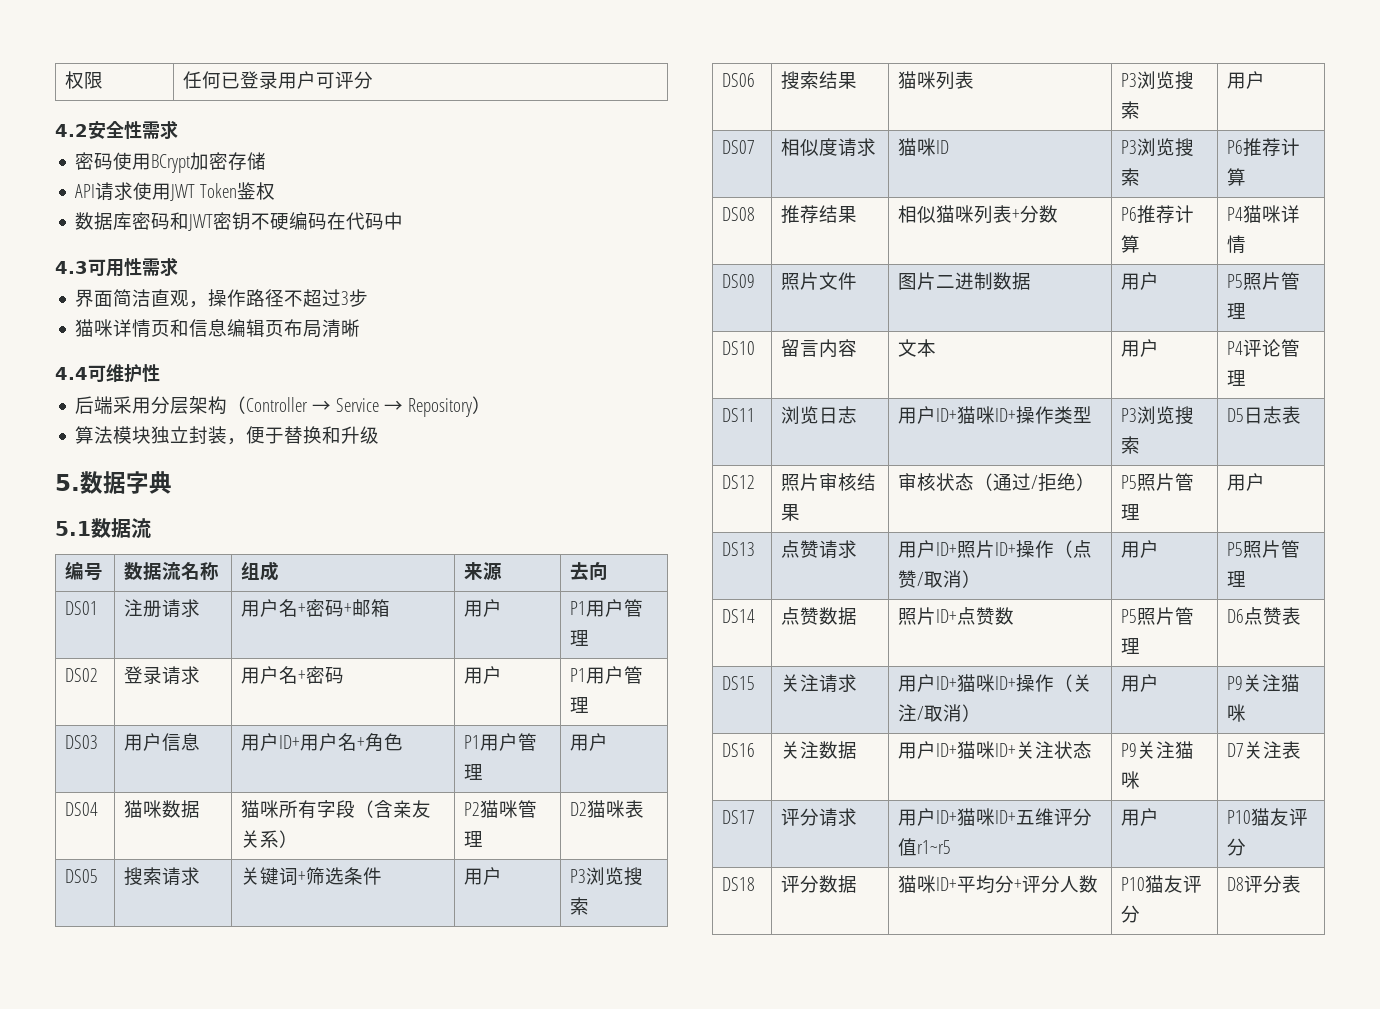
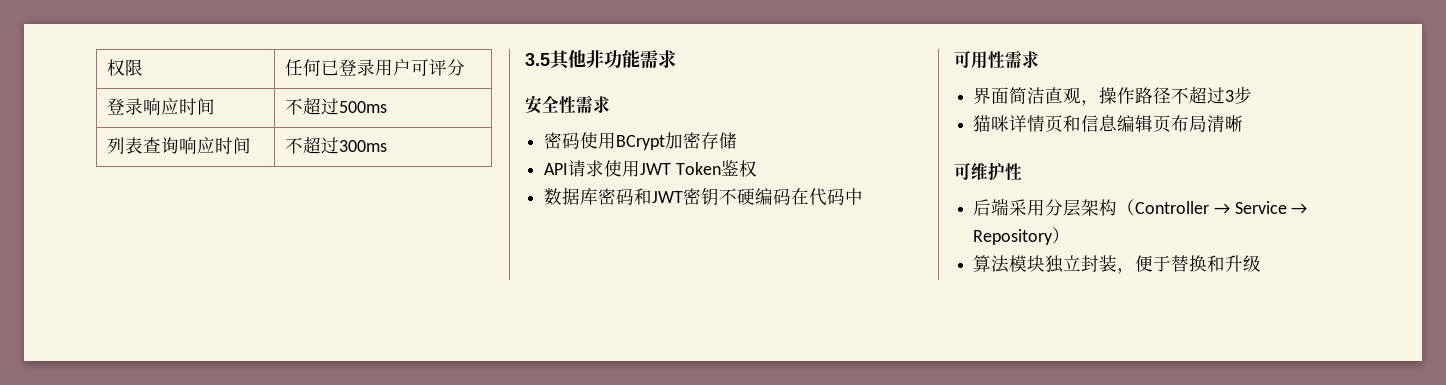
- 4.2安全性需求
+ 登录响应时间 | 不超过500ms
+ 列表查询响应时间 | 不超过300ms
+ 3.5其他非功能需求
+ 安全性需求
- 4.3可用性需求
+ 可用性需求
- 4.4可维护性
+ 可维护性
- 5.数据字典
- 5.1数据流
- 编号 | 数据流名称 | 组成 | 来源 | 去向
- DS01 | 注册请求 | 用户名+密码+邮箱 | 用户 | P1用户管理
- DS02 | 登录请求 | 用户名+密码 | 用户 | P1用户管理
- DS03 | 用户信息 | 用户ID+用户名+角色 | P1用户管理 | 用户
- DS04 | 猫咪数据 | 猫咪所有字段（含亲友关系） | P2猫咪管理 | D2猫咪表
- DS05 | 搜索请求 | 关键词+筛选条件 | 用户 | P3浏览搜索
- DS06 | 搜索结果 | 猫咪列表 | P3浏览搜索 | 用户
- DS07 | 相似度请求 | 猫咪ID | P3浏览搜索 | P6推荐计算
- DS08 | 推荐结果 | 相似猫咪列表+分数 | P6推荐计算 | P4猫咪详情
- DS09 | 照片文件 | 图片二进制数据 | 用户 | P5照片管理
- DS10 | 留言内容 | 文本 | 用户 | P4评论管理
- DS11 | 浏览日志 | 用户ID+猫咪ID+操作类型 | P3浏览搜索 | D5日志表
- DS12 | 照片审核结果 | 审核状态（通过/拒绝） | P5照片管理 | 用户
- DS13 | 点赞请求 | 用户ID+照片ID+操作（点赞/取消） | 用户 | P5照片管理
- DS14 | 点赞数据 | 照片ID+点赞数 | P5照片管理 | D6点赞表
- DS15 | 关注请求 | 用户ID+猫咪ID+操作（关注/取消） | 用户 | P9关注猫咪
- DS16 | 关注数据 | 用户ID+猫咪ID+关注状态 | P9关注猫咪 | D7关注表
- DS17 | 评分请求 | 用户ID+猫咪ID+五维评分值r1~r5 | 用户 | P10猫友评分
- DS18 | 评分数据 | 猫咪ID+平均分+评分人数 | P10猫友评分 | D8评分表

